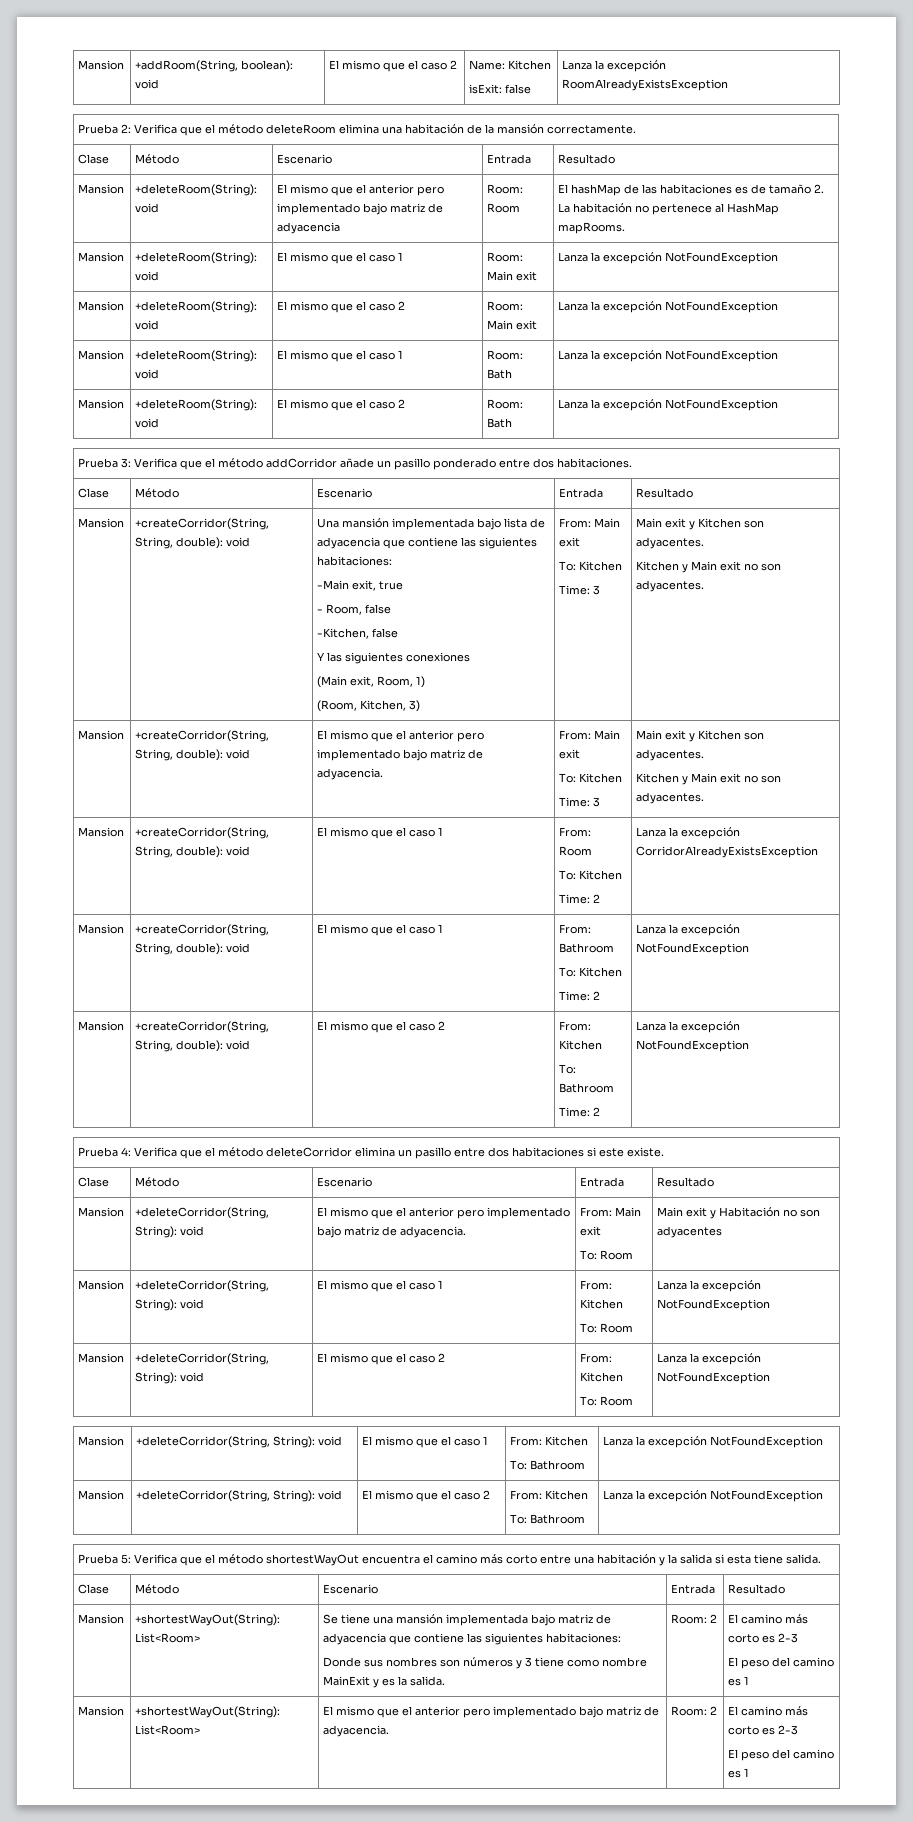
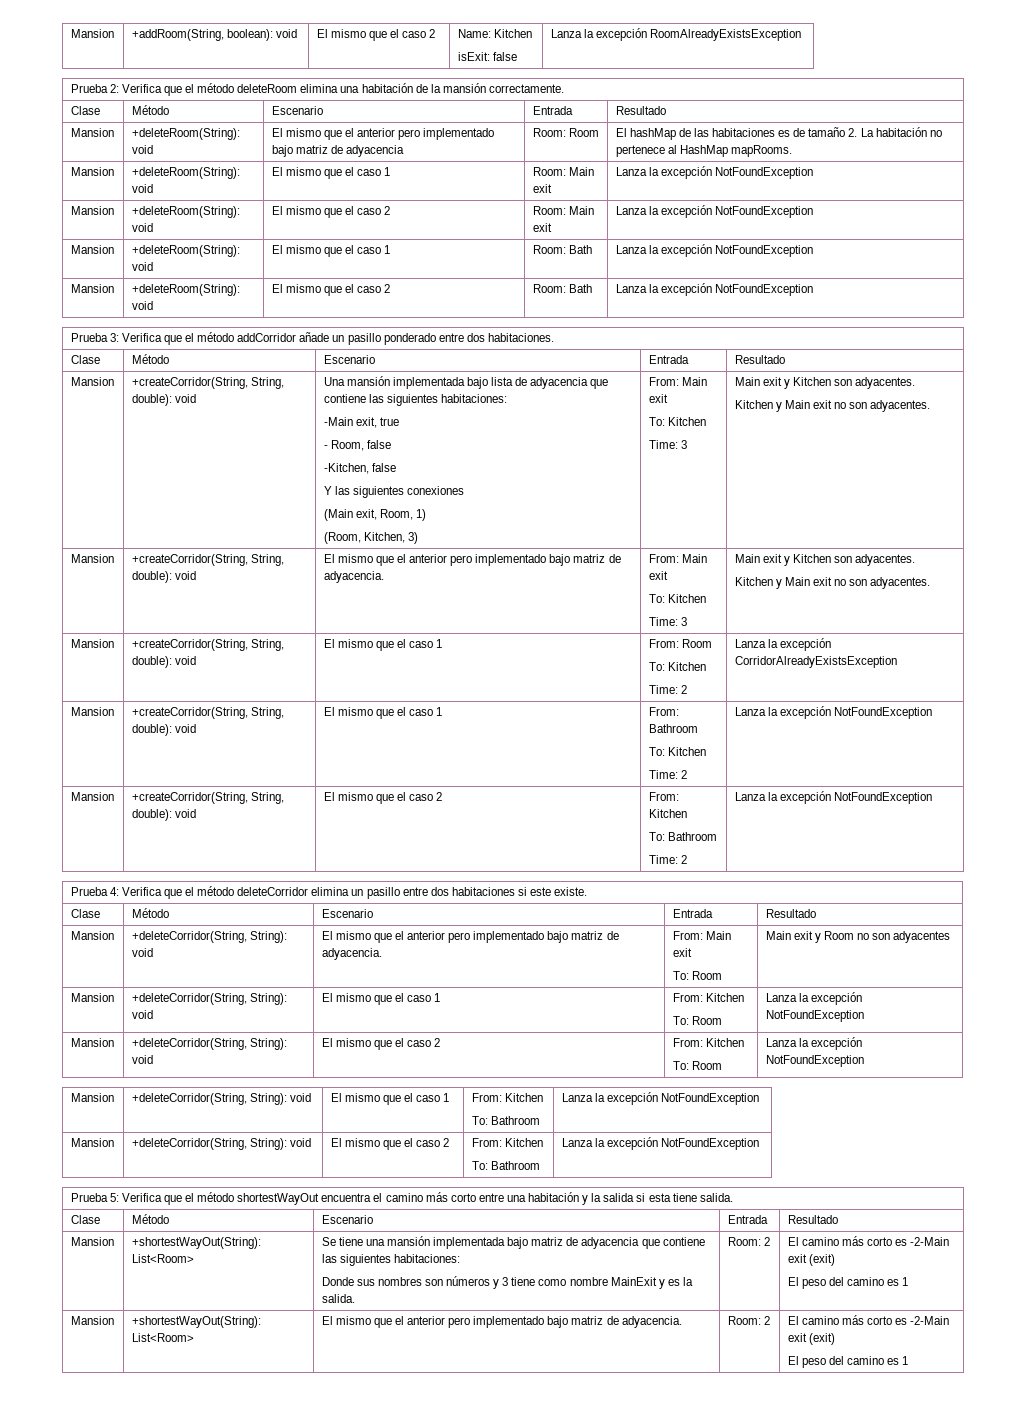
  Mansion | +deleteCorridor(String, String): void | El mismo que el anterior pero implementado bajo matriz de adyacencia. | From: Main exit
- To: Room | Main exit y Habitación no son adyacentes
+ To: Room | Main exit y Room no son adyacentes
- Donde sus nombres son números y 3 tiene como nombre MainExit y es la salida. | Room: 2 | El camino más corto es 2-3
+ Donde sus nombres son números y 3 tiene como nombre MainExit y es la salida. | Room: 2 | El camino más corto es -2-Main exit (exit)
- Mansion | +shortestWayOut(String): List<Room> | El mismo que el anterior pero implementado bajo matriz de adyacencia. | Room: 2 | El camino más corto es 2-3
+ Mansion | +shortestWayOut(String): List<Room> | El mismo que el anterior pero implementado bajo matriz de adyacencia. | Room: 2 | El camino más corto es -2-Main exit (exit)

